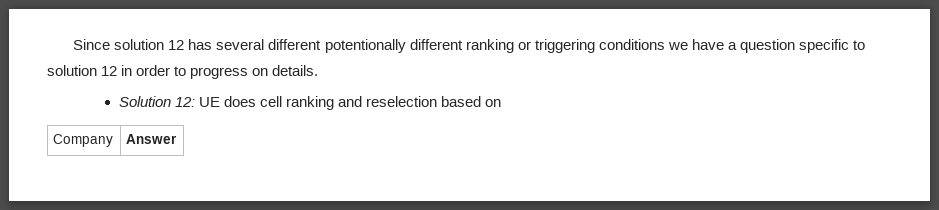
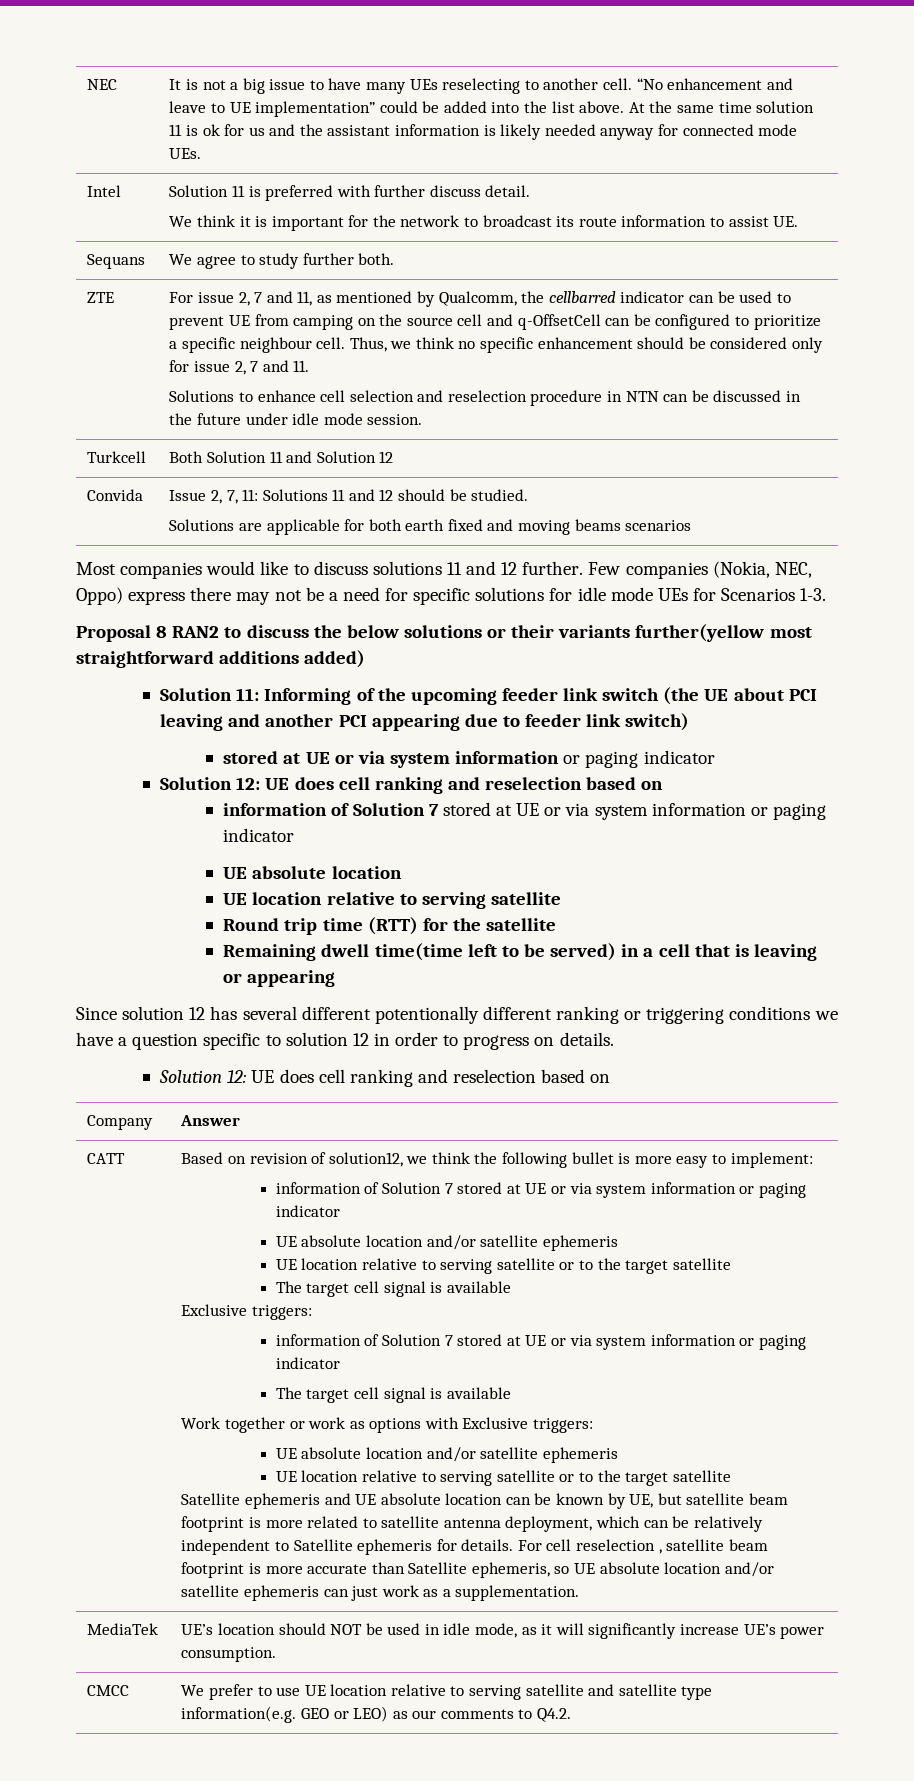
+ NEC | It is not a big issue to have many UEs reselecting to another cell. “No enhancement and leave to UE implementation” could be added into the list above. At the same time solution 11 is ok for us and the assistant information is likely needed anyway for connected mode UEs.
+ Intel | Solution 11 is preferred with further discuss detail.
+ We think it is important for the network to broadcast its route information to assist UE.
+ Sequans | We agree to study further both.
+ ZTE | For issue 2, 7 and 11, as mentioned by Qualcomm, the cellbarred indicator can be used to prevent UE from camping on the source cell and q-OffsetCell can be configured to prioritize a specific neighbour cell. Thus, we think no specific enhancement should be considered only for issue 2, 7 and 11.
+ Solutions to enhance cell selection and reselection procedure in NTN can be discussed in the future under idle mode session.
+ Turkcell | Both Solution 11 and Solution 12
+ Convida | Issue 2, 7, 11: Solutions 11 and 12 should be studied.
+ Solutions are applicable for both earth fixed and moving beams scenarios
+ Most companies would like to discuss solutions 11 and 12 further. Few companies (Nokia, NEC, Oppo) express there may not be a need for specific solutions for idle mode UEs for Scenarios 1-3.
+ Proposal 8 RAN2 to discuss the below solutions or their variants further(yellow most straightforward additions added)
+ Solution 11: Informing of the upcoming feeder link switch (the UE about PCI leaving and another PCI appearing due to feeder link switch)
+ stored at UE or via system information or paging indicator
+ Solution 12: UE does cell ranking and reselection based on
+ information of Solution 7 stored at UE or via system information or paging indicator
+ UE absolute location
+ UE location relative to serving satellite
+ Round trip time (RTT) for the satellite
+ Remaining dwell time(time left to be served) in a cell that is leaving or appearing
+ CATT | Based on revision of solution12, we think the following bullet is more easy to implement:
+ information of Solution 7 stored at UE or via system information or paging indicator
+ UE absolute location and/or satellite ephemeris
+ UE location relative to serving satellite or to the target satellite
+ The target cell signal is available
+ Exclusive triggers:
+ information of Solution 7 stored at UE or via system information or paging indicator
+ The target cell signal is available
+ Work together or work as options with Exclusive triggers:
+ UE absolute location and/or satellite ephemeris
+ UE location relative to serving satellite or to the target satellite
+ Satellite ephemeris and UE absolute location can be known by UE, but satellite beam footprint is more related to satellite antenna deployment, which can be relatively independent to Satellite ephemeris for details. For cell reselection , satellite beam footprint is more accurate than Satellite ephemeris, so UE absolute location and/or satellite ephemeris can just work as a supplementation.
+ MediaTek | UE’s location should NOT be used in idle mode, as it will significantly increase UE’s power consumption.
+ CMCC | We prefer to use UE location relative to serving satellite and satellite type information(e.g. GEO or LEO) as our comments to Q4.2.

